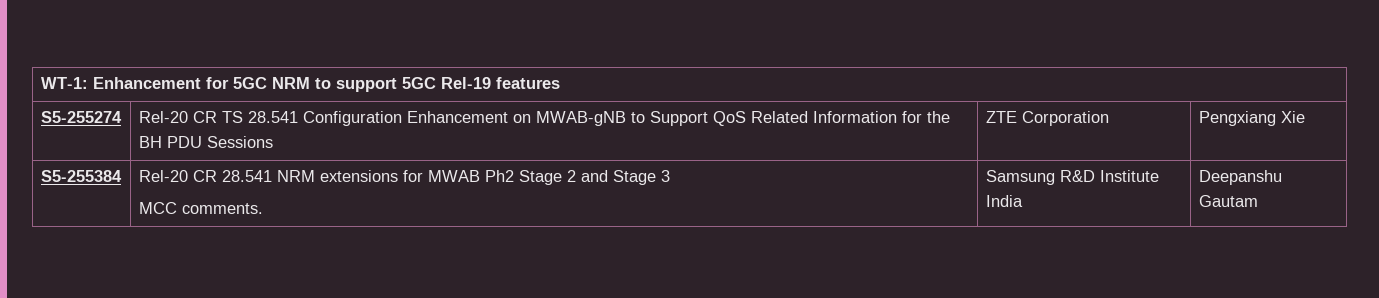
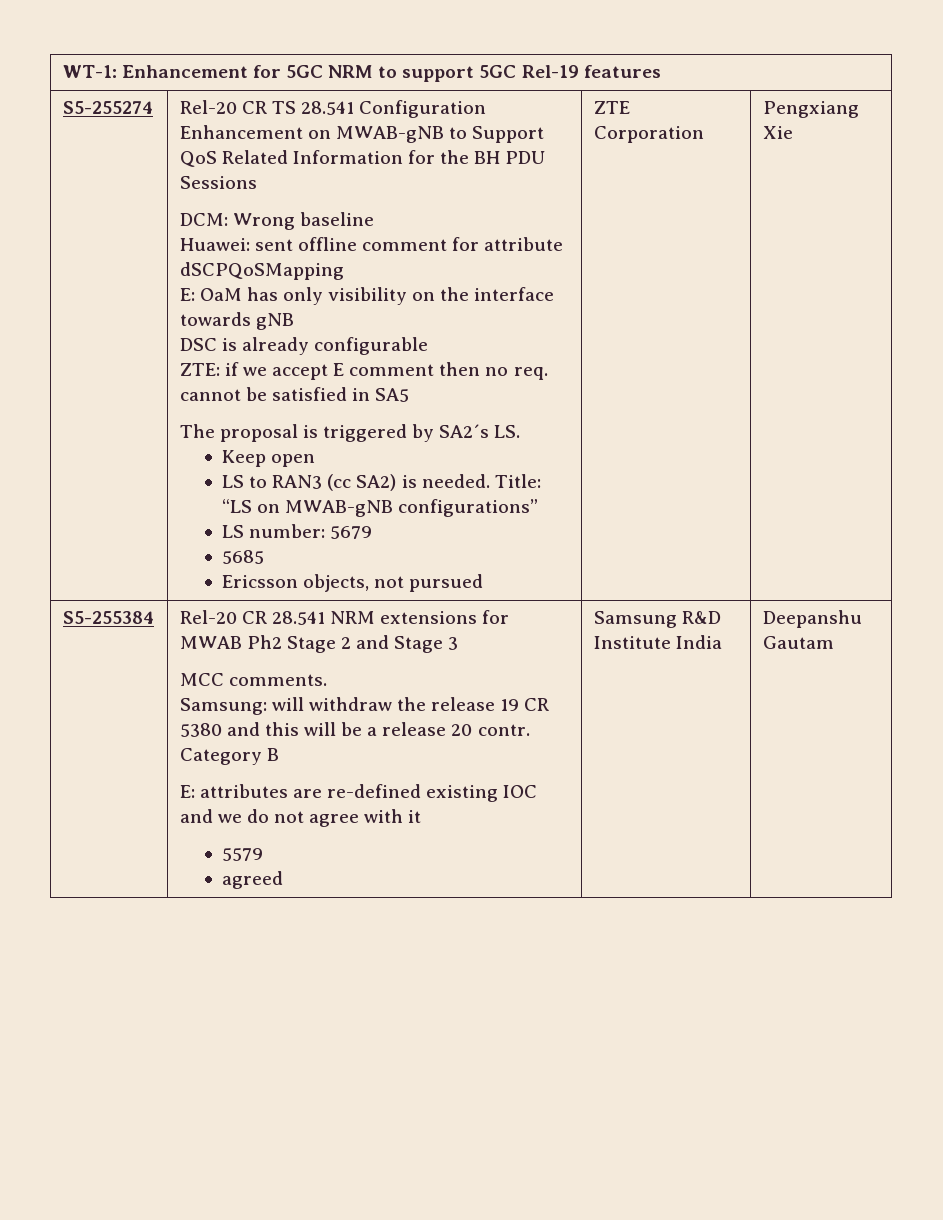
+ DCM: Wrong baseline
+ Huawei: sent offline comment for attribute dSCPQoSMapping
+ E: OaM has only visibility on the interface towards gNB
+ DSC is already configurable
+ ZTE: if we accept E comment then no req. cannot be satisfied in SA5
+ The proposal is triggered by SA2´s LS.
+ Keep open
+ LS to RAN3 (cc SA2) is needed. Title: “LS on MWAB-gNB configurations”
+ LS number: 5679
+ 5685
+ Ericsson objects, not pursued
+ Samsung: will withdraw the release 19 CR 5380 and this will be a release 20 contr. Category B
+ E: attributes are re-defined existing IOC and we do not agree with it
+ 5579
+ agreed

